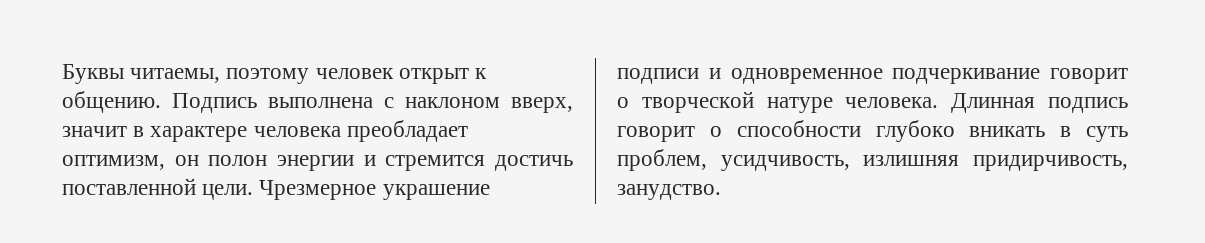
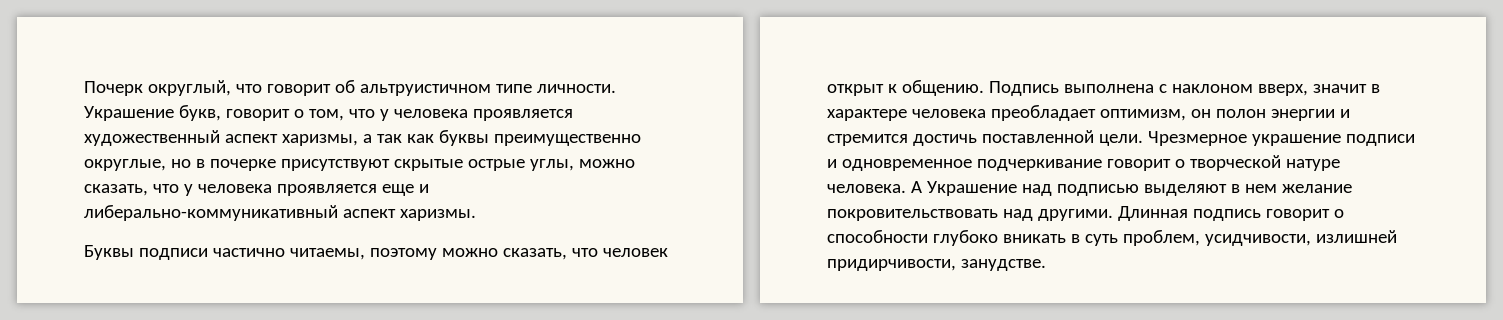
- Буквы читаемы, поэтому человек открыт к общению.
+ Почерк округлый, что говорит об альтруистичном типе личности. Украшение букв, говорит о том, что у человека проявляется художественный аспект харизмы, а так как буквы преимущественно округлые, но в почерке присутствуют скрытые острые углы, можно сказать, что у человека проявляется еще и либерально-коммуникативный аспект харизмы.
+ Буквы подписи частично читаемы, поэтому можно сказать, что человек открыт к общению.
+ А Украшение над подписью выделяют в нем желание покровительствовать над другими.
- Длинная подпись говорит о способности глубоко вникать в суть проблем, усидчивость, излишняя придирчивость, занудство.
+ Длинная подпись говорит о способности глубоко вникать в суть проблем, усидчивости, излишней придирчивости, занудстве.

